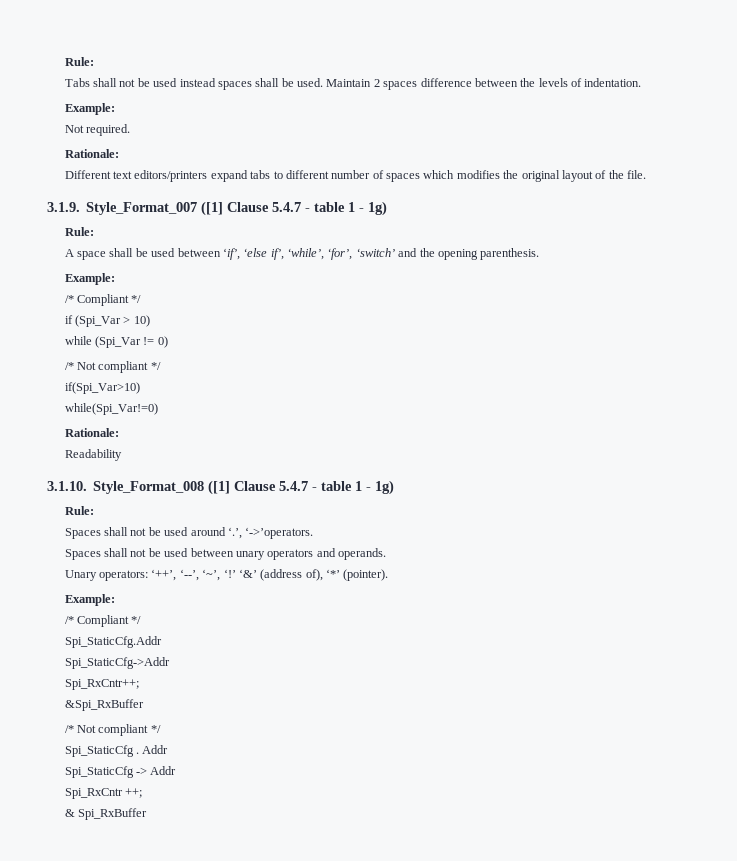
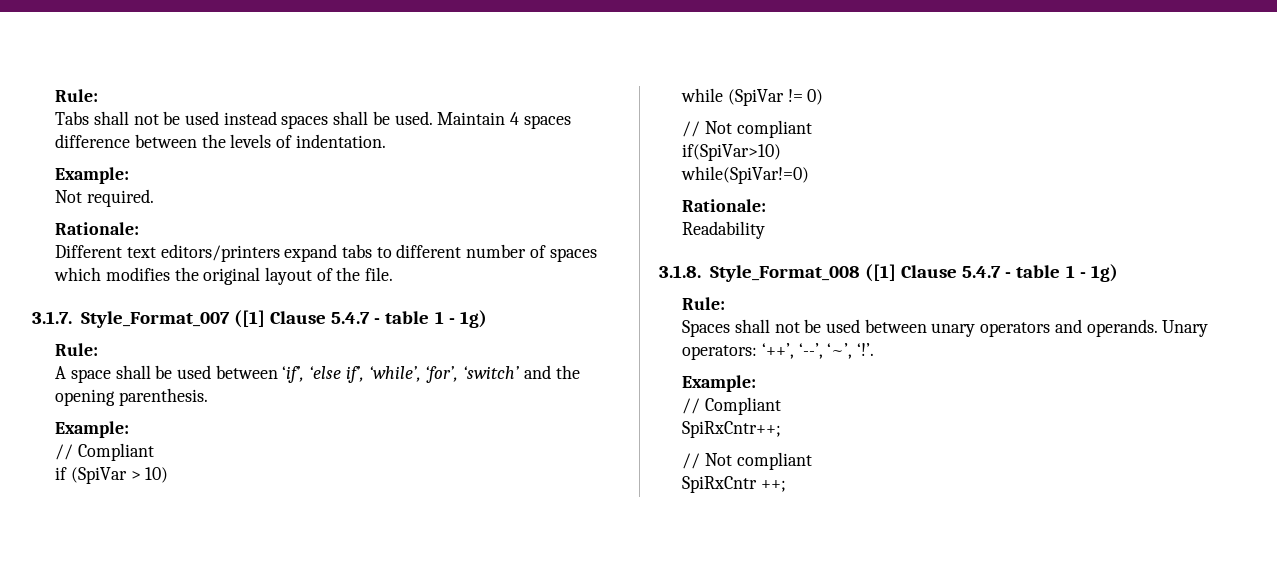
- Maintain 2 spaces difference between the levels of indentation.
+ Maintain 4 spaces difference between the levels of indentation.
- 3.1.9. Style_Format_007 ([1] Clause 5.4.7 - table 1 - 1g)
+ 3.1.7. Style_Format_007 ([1] Clause 5.4.7 - table 1 - 1g)
  A space shall be used between ‘if’, ‘else if’, ‘while’, ‘for’, ‘switch’ and the opening parenthesis.
  Example:
- /* Compliant */
+ // Compliant
- if (Spi_Var > 10)
+ if (SpiVar > 10)
- while (Spi_Var != 0)
- /* Not compliant */
- if(Spi_Var>10)
- while(Spi_Var!=0)
+ while (SpiVar != 0)
+ // Not compliant
+ if(SpiVar>10)
+ while(SpiVar!=0)
- 3.1.10. Style_Format_008 ([1] Clause 5.4.7 - table 1 - 1g)
+ 3.1.8. Style_Format_008 ([1] Clause 5.4.7 - table 1 - 1g)
- Spaces shall not be used around ‘.’, ‘->’operators.
- Spaces shall not be used between unary operators and operands.
- Unary operators: ‘++’, ‘--’, ‘~’, ‘!’ ‘&’ (address of), ‘*’ (pointer).
+ Spaces shall not be used between unary operators and operands. Unary operators: ‘++’, ‘--’, ‘~’, ‘!’.
  Example:
- /* Compliant */
- Spi_StaticCfg.Addr
- Spi_StaticCfg->Addr
- Spi_RxCntr++;
- &Spi_RxBuffer
- /* Not compliant */
- Spi_StaticCfg . Addr
- Spi_StaticCfg -> Addr
- Spi_RxCntr ++;
+ // Compliant
+ SpiRxCntr++;
+ // Not compliant
+ SpiRxCntr ++;
- & Spi_RxBuffer

